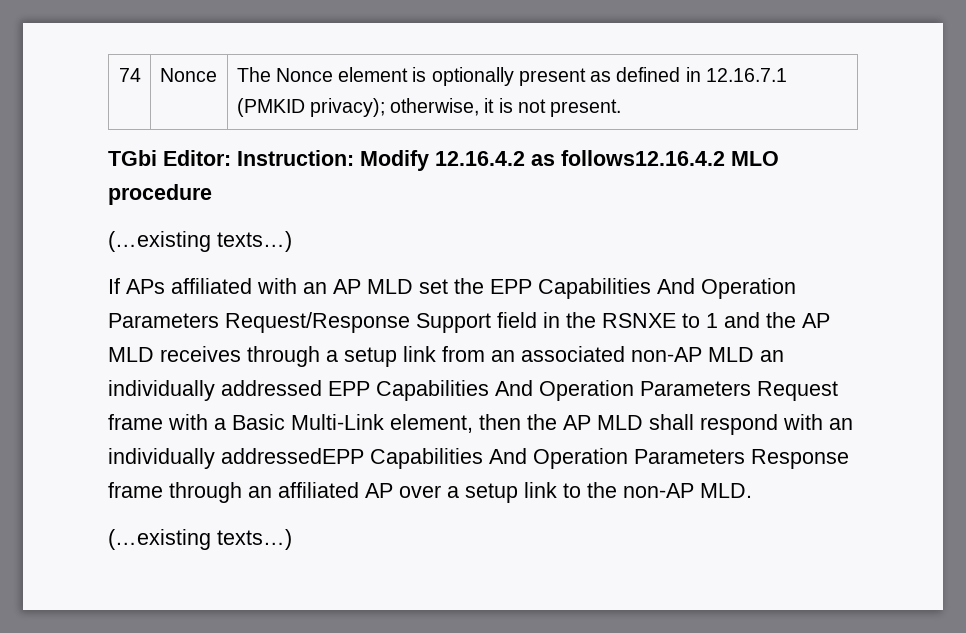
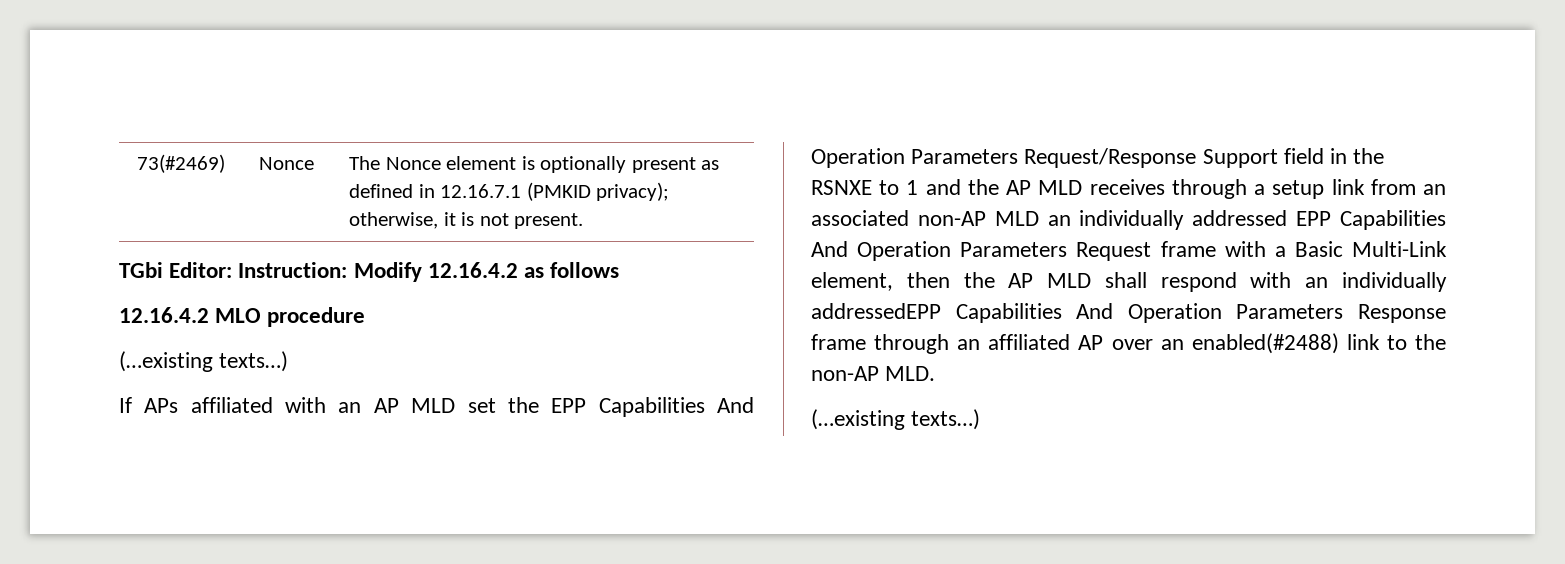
- 74 | Nonce | The Nonce element is optionally present as defined in 12.16.7.1 (PMKID privacy); otherwise, it is not present.
+ 73(#2469) | Nonce | The Nonce element is optionally present as defined in 12.16.7.1 (PMKID privacy); otherwise, it is not present.
- TGbi Editor: Instruction: Modify 12.16.4.2 as follows12.16.4.2 MLO procedure
+ TGbi Editor: Instruction: Modify 12.16.4.2 as follows
+ 12.16.4.2 MLO procedure
- If APs affiliated with an AP MLD set the EPP Capabilities And Operation Parameters Request/Response Support field in the RSNXE to 1 and the AP MLD receives through a setup link from an associated non-AP MLD an individually addressed EPP Capabilities And Operation Parameters Request frame with a Basic Multi-Link element, then the AP MLD shall respond with an individually addressedEPP Capabilities And Operation Parameters Response frame through an affiliated AP over a setup link to the non-AP MLD.
+ If APs affiliated with an AP MLD set the EPP Capabilities And Operation Parameters Request/Response Support field in the RSNXE to 1 and the AP MLD receives through a setup link from an associated non-AP MLD an individually addressed EPP Capabilities And Operation Parameters Request frame with a Basic Multi-Link element, then the AP MLD shall respond with an individually addressedEPP Capabilities And Operation Parameters Response frame through an affiliated AP over an enabled(#2488) link to the non-AP MLD.

